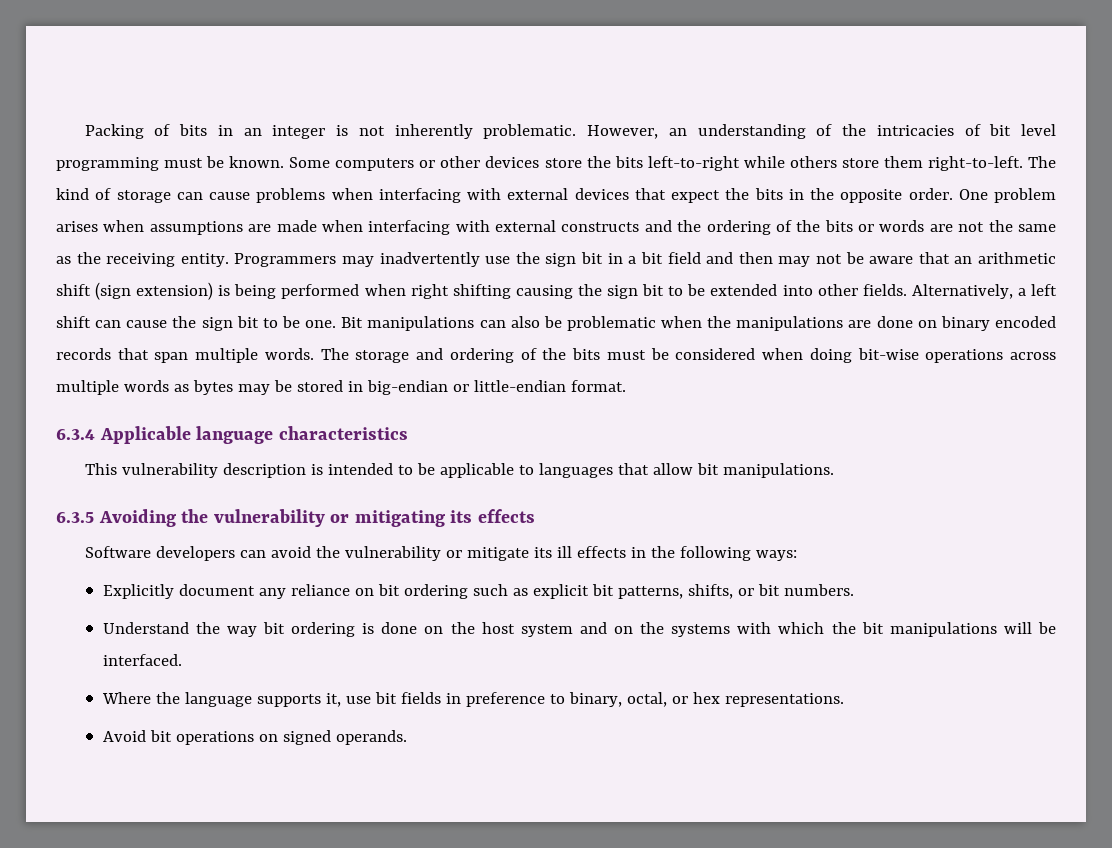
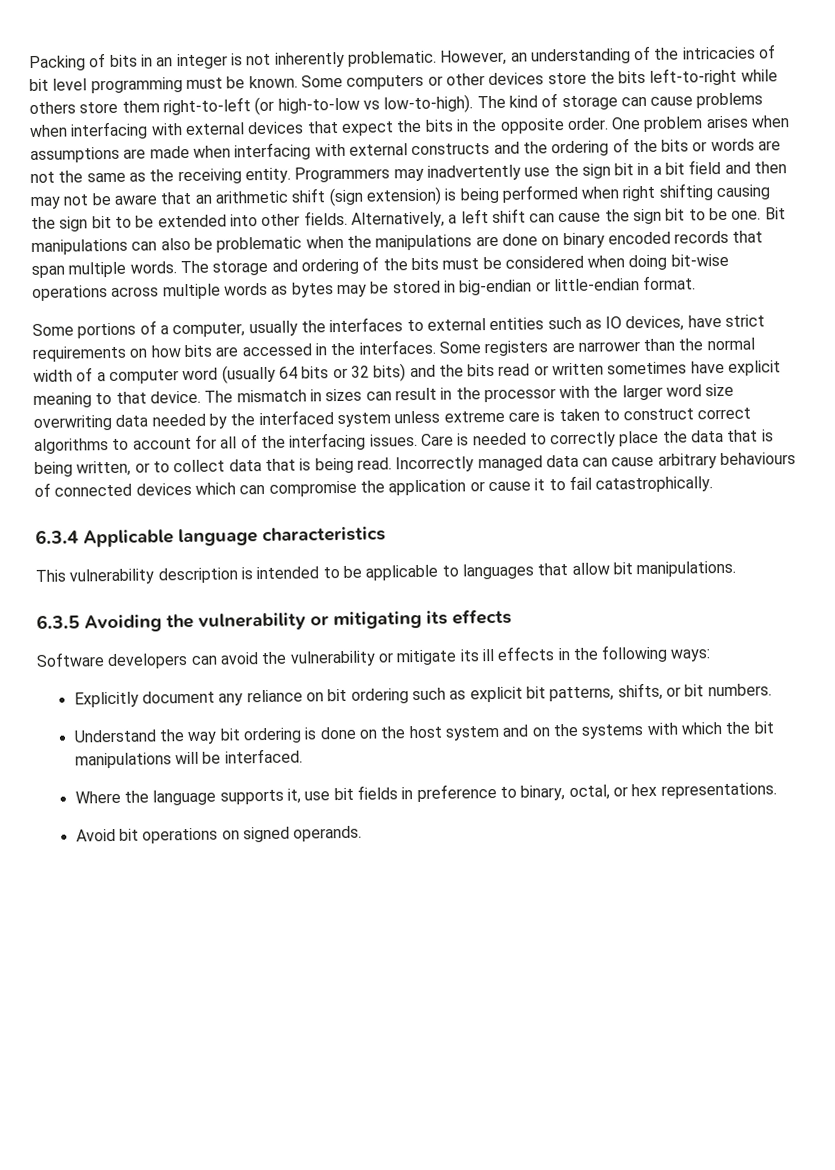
- Some computers or other devices store the bits left-to-right while others store them right-to-left.
+ Some computers or other devices store the bits left-to-right while others store them right-to-left (or high-to-low vs low-to-high).
+ Some portions of a computer, usually the interfaces to external entities such as IO devices, have strict requirements on how bits are accessed in the interfaces. Some registers are narrower than the normal width of a computer word (usually 64 bits or 32 bits) and the bits read or written sometimes have explicit meaning to that device. The mismatch in sizes can result in the processor with the larger word size overwriting data needed by the interfaced system unless extreme care is taken to construct correct algorithms to account for all of the interfacing issues. Care is needed to correctly place the data that is being written, or to collect data that is being read. Incorrectly managed data can cause arbitrary behaviours of connected devices which can compromise the application or cause it to fail catastrophically.

